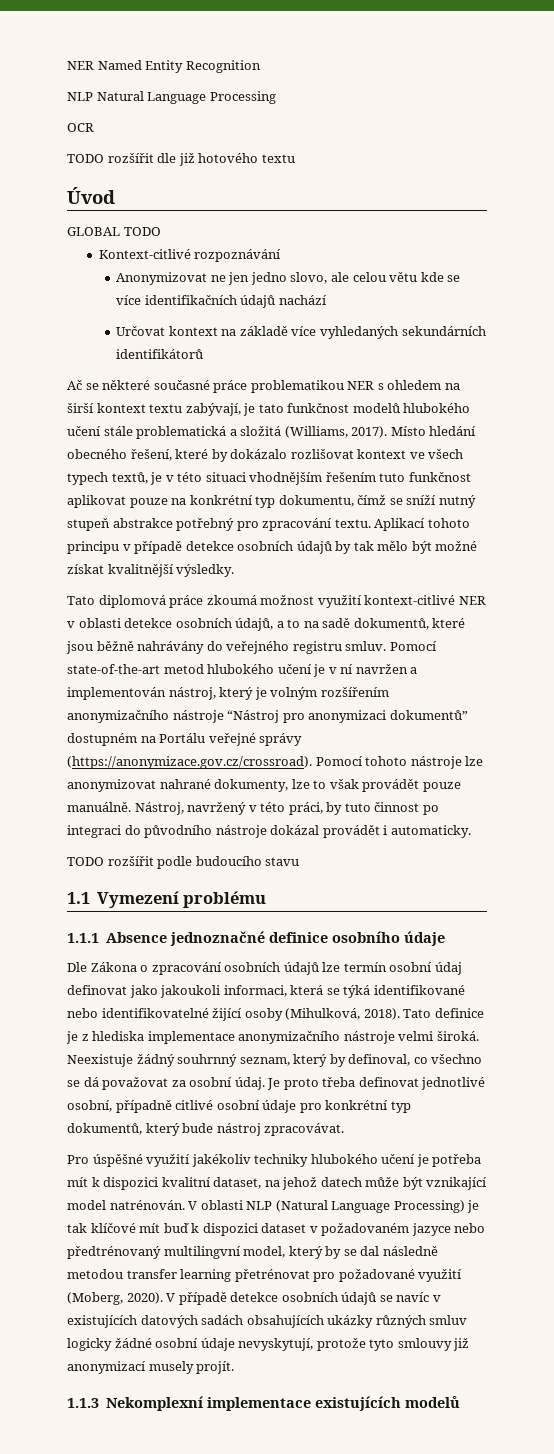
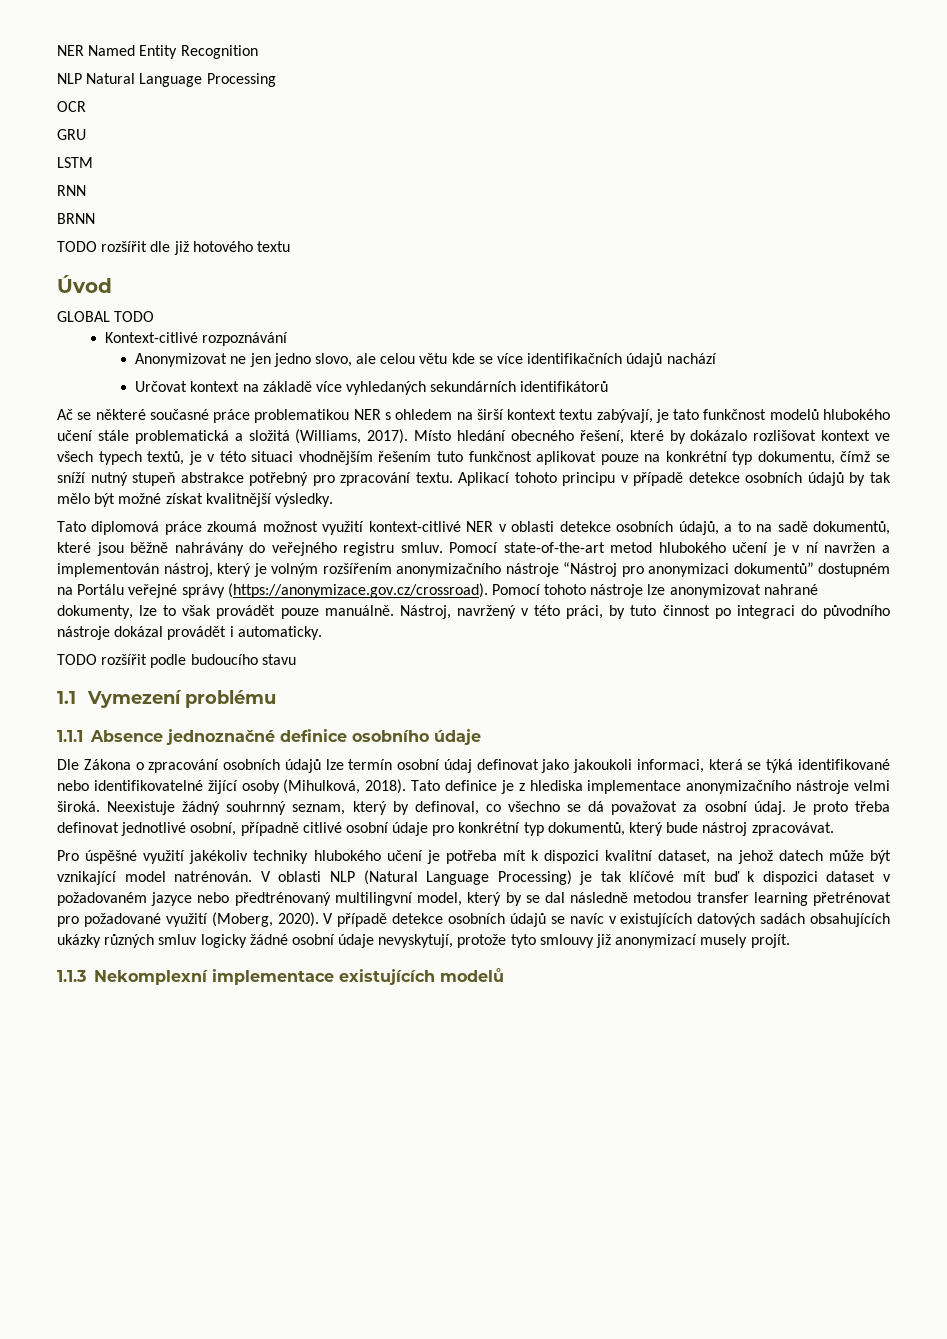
+ GRU
+ LSTM
+ RNN
+ BRNN

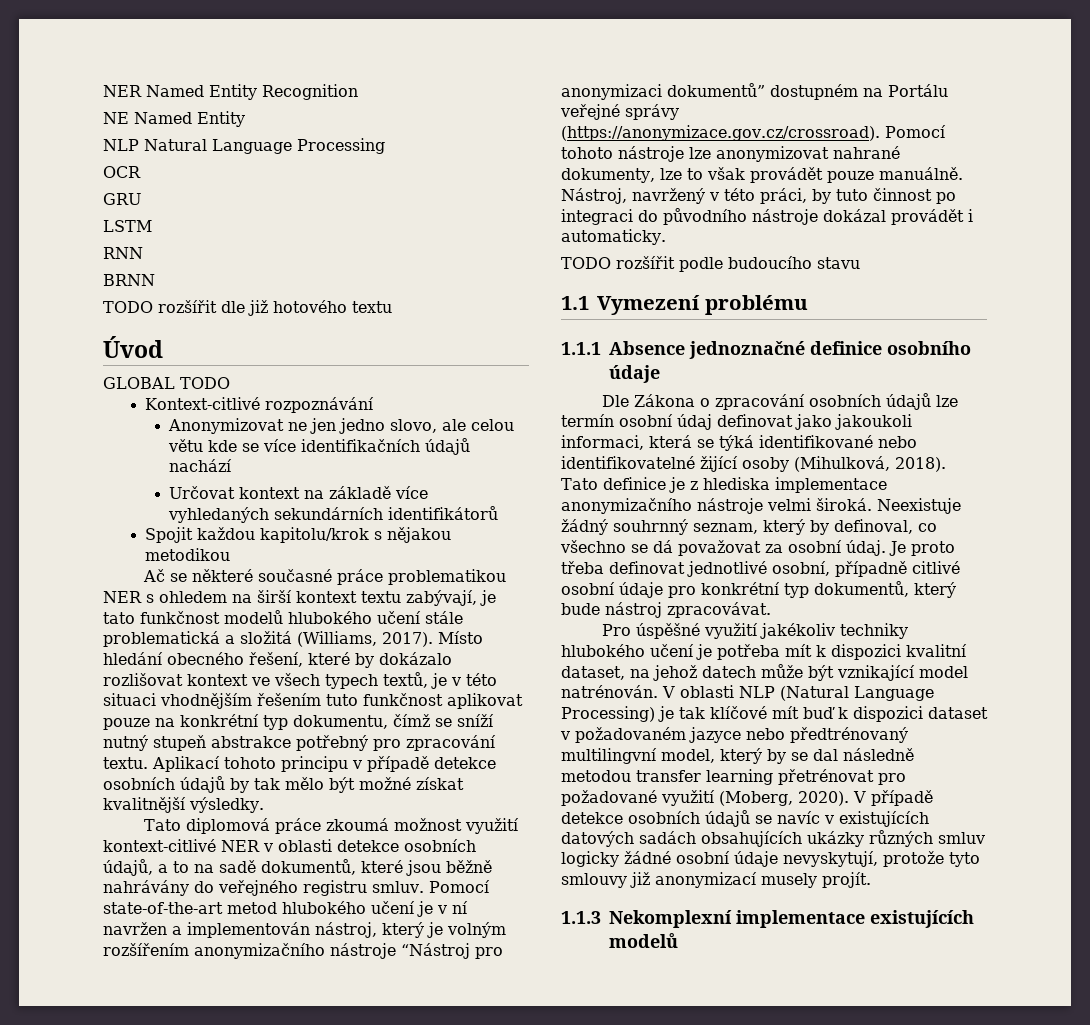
+ NE Named Entity
+ Spojit každou kapitolu/krok s nějakou metodikou

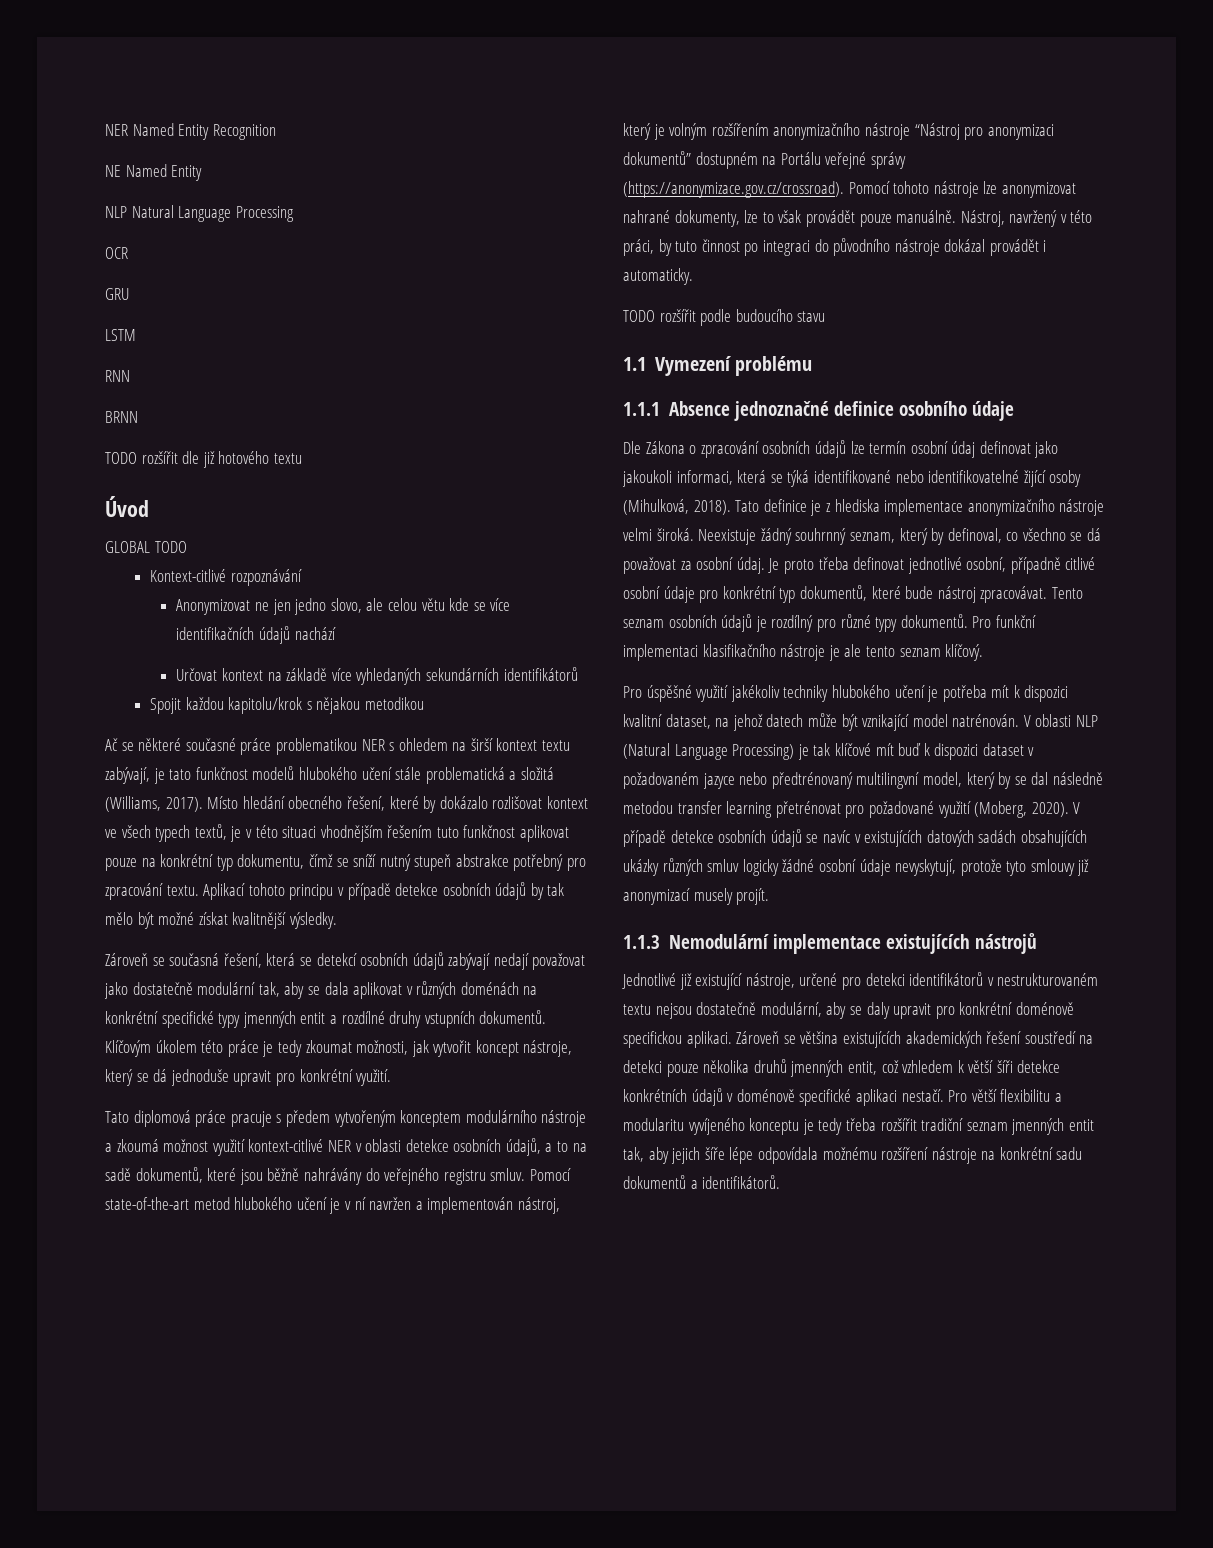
- Tato diplomová práce zkoumá možnost využití kontext-citlivé NER v oblasti detekce osobních údajů, a to na sadě dokumentů, které jsou běžně nahrávány do veřejného registru smluv.
+ Zároveň se současná řešení, která se detekcí osobních údajů zabývají nedají považovat jako dostatečně modulární tak, aby se dala aplikovat v různých doménách na konkrétní specifické typy jmenných entit a rozdílné druhy vstupních dokumentů. Klíčovým úkolem této práce je tedy zkoumat možnosti, jak vytvořit koncept nástroje, který se dá jednoduše upravit pro konkrétní využití.
+ Tato diplomová práce pracuje s předem vytvořeným konceptem modulárního nástroje a zkoumá možnost využití kontext-citlivé NER v oblasti detekce osobních údajů, a to na sadě dokumentů, které jsou běžně nahrávány do veřejného registru smluv.
- Je proto třeba definovat jednotlivé osobní, případně citlivé osobní údaje pro konkrétní typ dokumentů, který bude nástroj zpracovávat.
+ Je proto třeba definovat jednotlivé osobní, případně citlivé osobní údaje pro konkrétní typ dokumentů, které bude nástroj zpracovávat. Tento seznam osobních údajů je rozdílný pro různé typy dokumentů. Pro funkční implementaci klasifikačního nástroje je ale tento seznam klíčový.
- 1.1.3 Nekomplexní implementace existujících modelů
+ 1.1.3 Nemodulární implementace existujících nástrojů
+ Jednotlivé již existující nástroje, určené pro detekci identifikátorů v nestrukturovaném textu nejsou dostatečně modulární, aby se daly upravit pro konkrétní doménově specifickou aplikaci. Zároveň se většina existujících akademických řešení soustředí na detekci pouze několika druhů jmenných entit, což vzhledem k větší šíři detekce konkrétních údajů v doménově specifické aplikaci nestačí. Pro větší flexibilitu a modularitu vyvíjeného konceptu je tedy třeba rozšířit tradiční seznam jmenných entit tak, aby jejich šíře lépe odpovídala možnému rozšíření nástroje na konkrétní sadu dokumentů a identifikátorů.

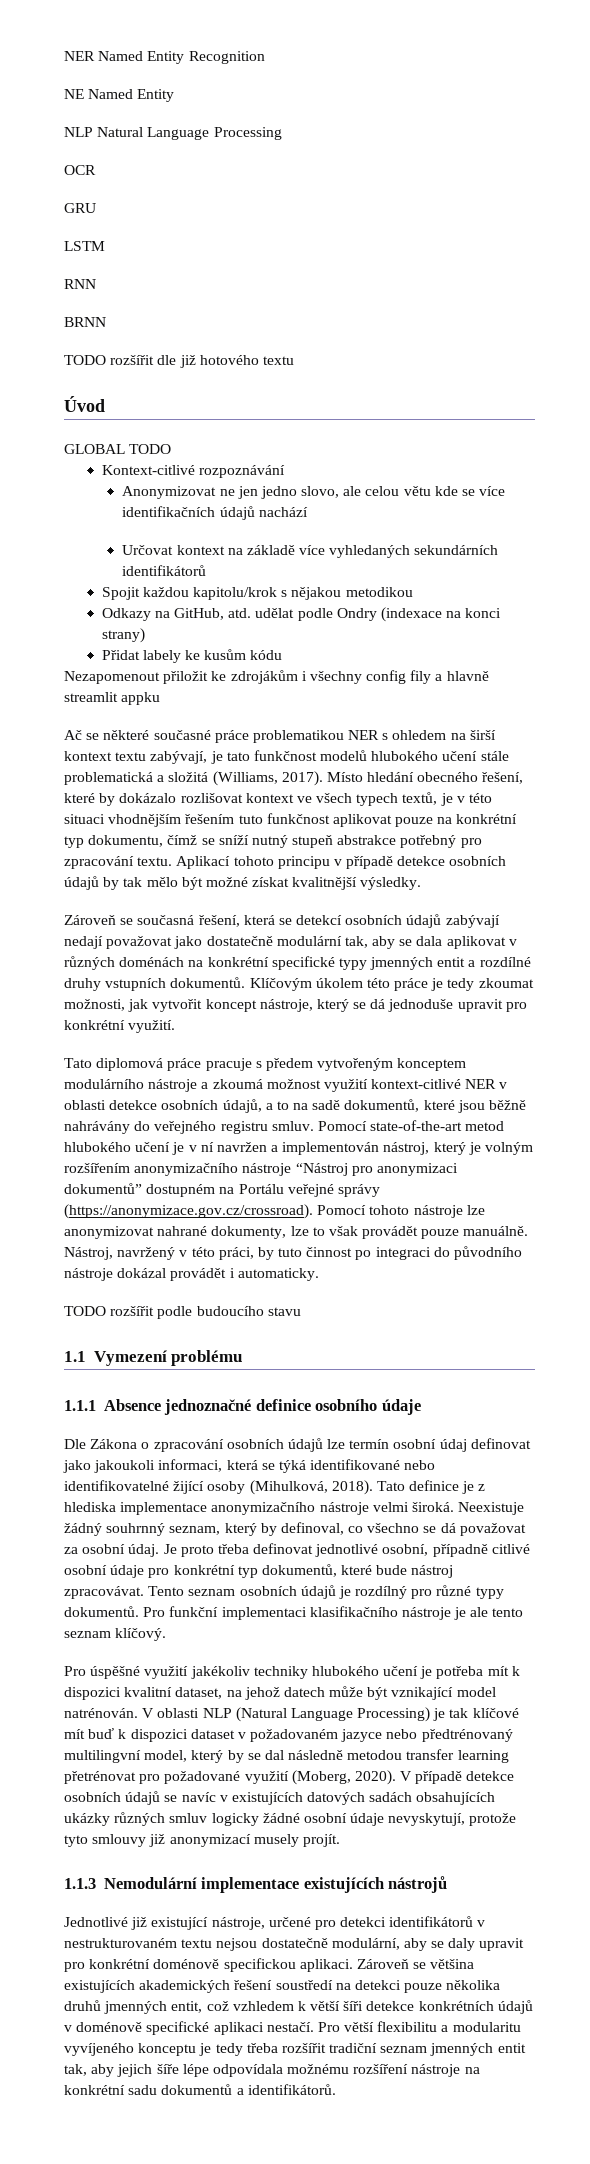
+ Odkazy na GitHub, atd. udělat podle Ondry (indexace na konci strany)
+ Přidat labely ke kusům kódu
+ Nezapomenout přiložit ke zdrojákům i všechny config fily a hlavně streamlit appku

